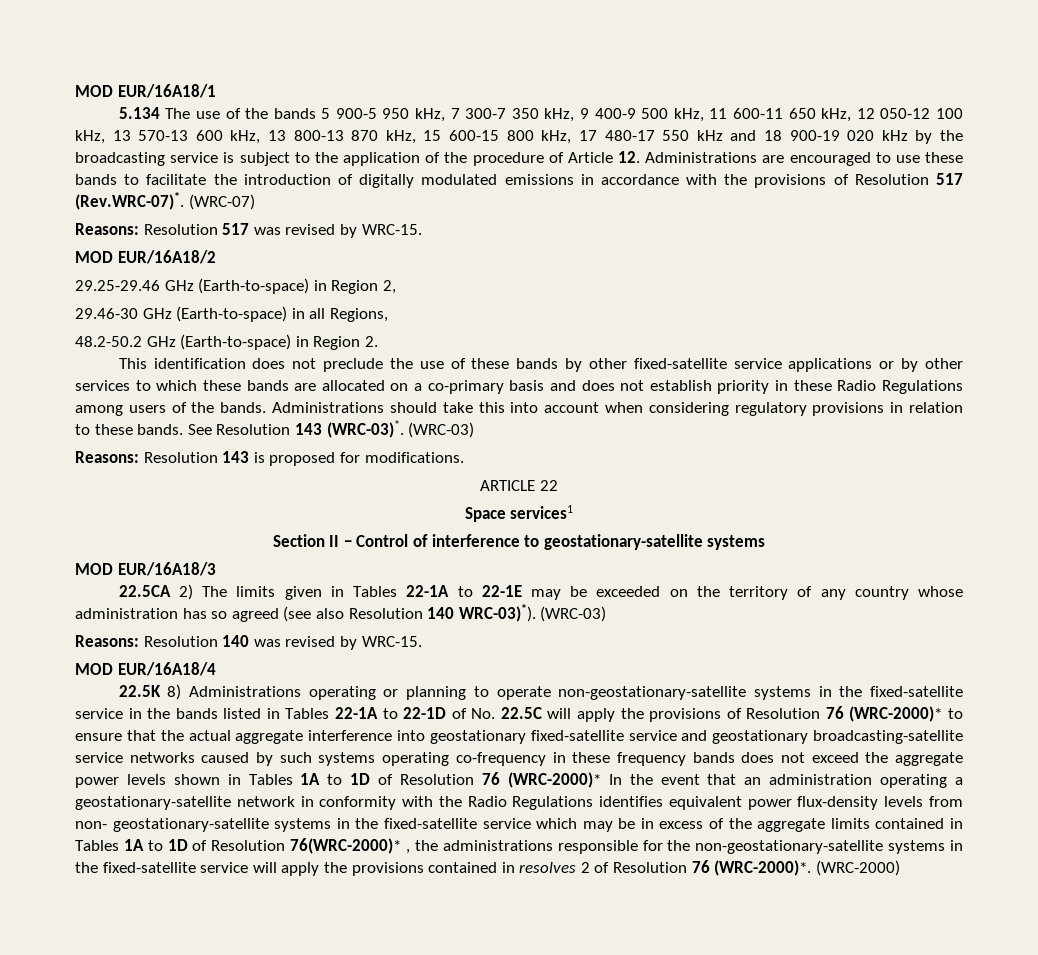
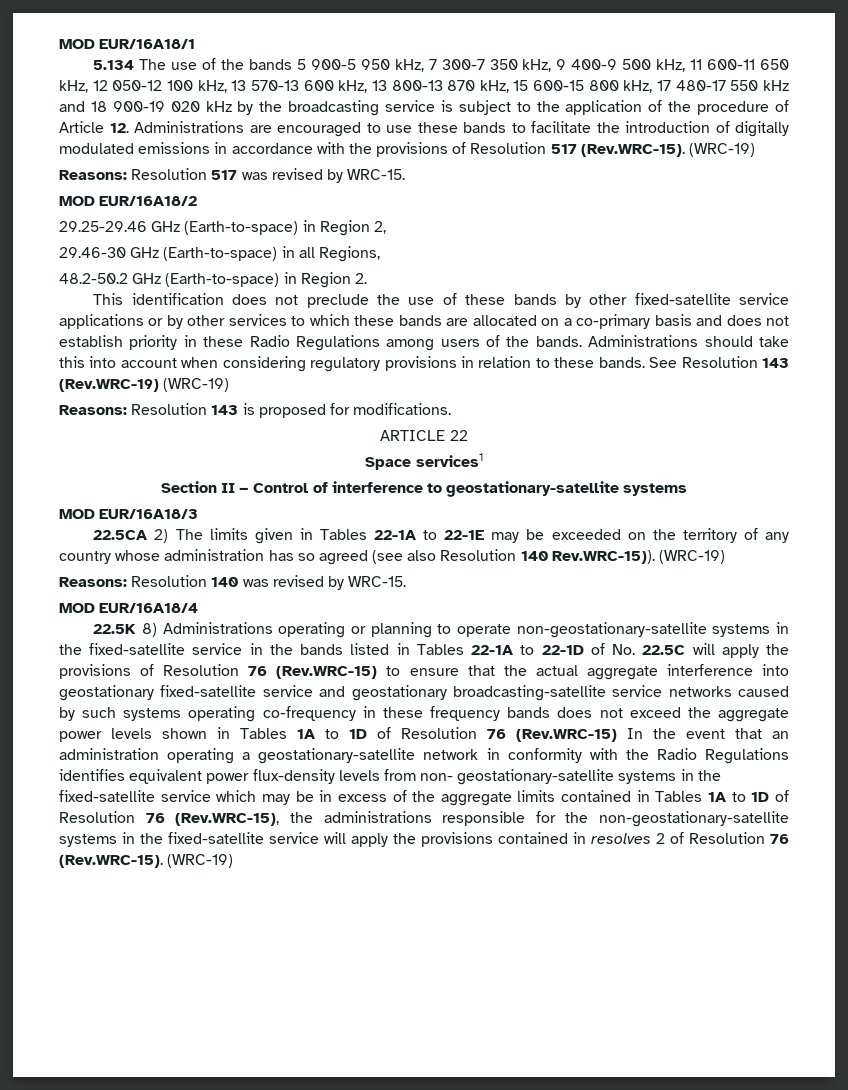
- 5.134 The use of the bands 5 900-5 950 kHz, 7 300-7 350 kHz, 9 400-9 500 kHz, 11 600-11 650 kHz, 12 050-12 100 kHz, 13 570-13 600 kHz, 13 800-13 870 kHz, 15 600-15 800 kHz, 17 480-17 550 kHz and 18 900-19 020 kHz by the broadcasting service is subject to the application of the procedure of Article 12. Administrations are encouraged to use these bands to facilitate the introduction of digitally modulated emissions in accordance with the provisions of Resolution 517 (Rev.WRC-07)*. (WRC-07)
+ 5.134 The use of the bands 5 900-5 950 kHz, 7 300-7 350 kHz, 9 400-9 500 kHz, 11 600-11 650 kHz, 12 050-12 100 kHz, 13 570-13 600 kHz, 13 800-13 870 kHz, 15 600-15 800 kHz, 17 480-17 550 kHz and 18 900-19 020 kHz by the broadcasting service is subject to the application of the procedure of Article 12. Administrations are encouraged to use these bands to facilitate the introduction of digitally modulated emissions in accordance with the provisions of Resolution 517 (Rev.WRC-15). (WRC-19)
- See Resolution 143 (WRC-03)*. (WRC-03)
+ See Resolution 143 (Rev.WRC-19) (WRC-19)
- 22.5CA 2) The limits given in Tables 22-1A to 22-1E may be exceeded on the territory of any country whose administration has so agreed (see also Resolution 140 WRC-03)*). (WRC-03)
+ 22.5CA 2) The limits given in Tables 22-1A to 22-1E may be exceeded on the territory of any country whose administration has so agreed (see also Resolution 140 Rev.WRC-15)). (WRC-19)
- 22.5K 8) Administrations operating or planning to operate non-geostationary-satellite systems in the fixed-satellite service in the bands listed in Tables 22-1A to 22-1D of No. 22.5C will apply the provisions of Resolution 76 (WRC-2000)* to ensure that the actual aggregate interference into geostationary fixed-satellite service and geostationary broadcasting-satellite service networks caused by such systems operating co-frequency in these frequency bands does not exceed the aggregate power levels shown in Tables 1A to 1D of Resolution 76 (WRC-2000)* In the event that an administration operating a geostationary-satellite network in conformity with the Radio Regulations identifies equivalent power flux-density levels from non- geostationary-satellite systems in the fixed-satellite service which may be in excess of the aggregate limits contained in Tables 1A to 1D of Resolution 76(WRC-2000)* , the administrations responsible for the non-geostationary-satellite systems in the fixed-satellite service will apply the provisions contained in resolves 2 of Resolution 76 (WRC-2000)*. (WRC-2000)
+ 22.5K 8) Administrations operating or planning to operate non-geostationary-satellite systems in the fixed-satellite service in the bands listed in Tables 22-1A to 22-1D of No. 22.5C will apply the provisions of Resolution 76 (Rev.WRC-15) to ensure that the actual aggregate interference into geostationary fixed-satellite service and geostationary broadcasting-satellite service networks caused by such systems operating co-frequency in these frequency bands does not exceed the aggregate power levels shown in Tables 1A to 1D of Resolution 76 (Rev.WRC-15) In the event that an administration operating a geostationary-satellite network in conformity with the Radio Regulations identifies equivalent power flux-density levels from non- geostationary-satellite systems in the fixed-satellite service which may be in excess of the aggregate limits contained in Tables 1A to 1D of Resolution 76 (Rev.WRC-15), the administrations responsible for the non-geostationary-satellite systems in the fixed-satellite service will apply the provisions contained in resolves 2 of Resolution 76 (Rev.WRC-15). (WRC-19)

